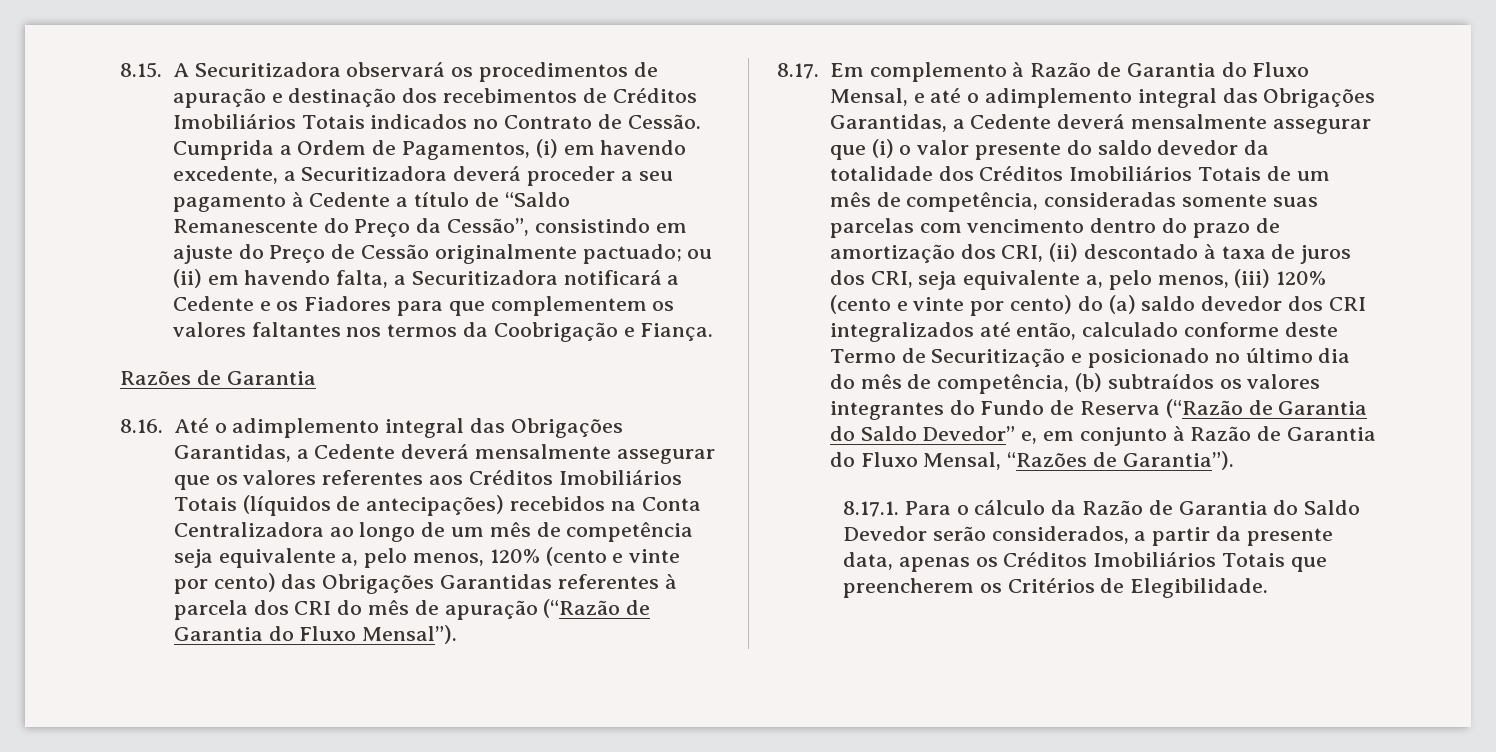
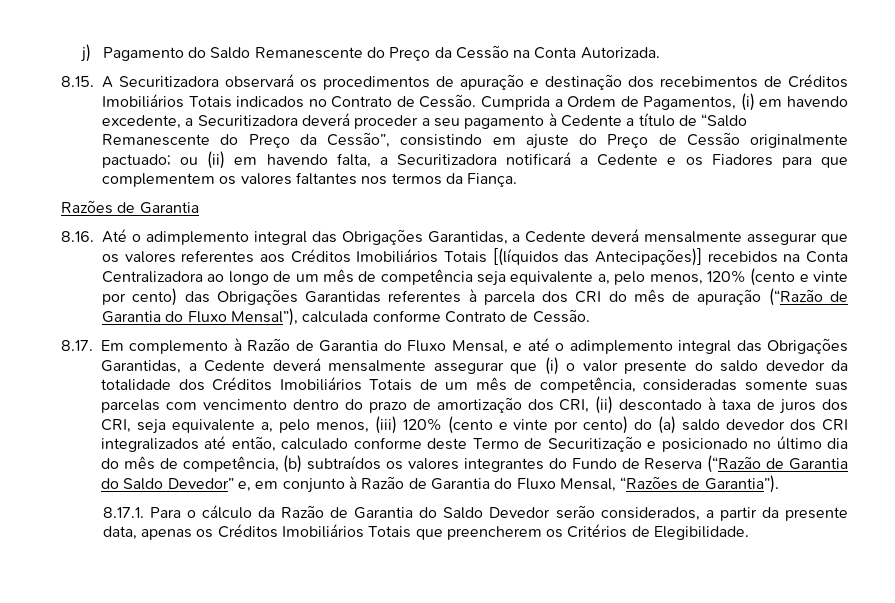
+ j) Pagamento do Saldo Remanescente do Preço da Cessão na Conta Autorizada.
- Cumprida a Ordem de Pagamentos, (i) em havendo excedente, a Securitizadora deverá proceder a seu pagamento à Cedente a título de “Saldo Remanescente do Preço da Cessão”, consistindo em ajuste do Preço de Cessão originalmente pactuado; ou (ii) em havendo falta, a Securitizadora notificará a Cedente e os Fiadores para que complementem os valores faltantes nos termos da Coobrigação e Fiança.
+ Cumprida a Ordem de Pagamentos, (i) em havendo excedente, a Securitizadora deverá proceder a seu pagamento à Cedente a título de “Saldo Remanescente do Preço da Cessão”, consistindo em ajuste do Preço de Cessão originalmente pactuado; ou (ii) em havendo falta, a Securitizadora notificará a Cedente e os Fiadores para que complementem os valores faltantes nos termos da Fiança.
- 8.16. Até o adimplemento integral das Obrigações Garantidas, a Cedente deverá mensalmente assegurar que os valores referentes aos Créditos Imobiliários Totais (líquidos de antecipações) recebidos na Conta Centralizadora ao longo de um mês de competência seja equivalente a, pelo menos, 120% (cento e vinte por cento) das Obrigações Garantidas referentes à parcela dos CRI do mês de apuração (“Razão de Garantia do Fluxo Mensal”).
+ 8.16. Até o adimplemento integral das Obrigações Garantidas, a Cedente deverá mensalmente assegurar que os valores referentes aos Créditos Imobiliários Totais [(líquidos das Antecipações)] recebidos na Conta Centralizadora ao longo de um mês de competência seja equivalente a, pelo menos, 120% (cento e vinte por cento) das Obrigações Garantidas referentes à parcela dos CRI do mês de apuração (“Razão de Garantia do Fluxo Mensal”), calculada conforme Contrato de Cessão.

